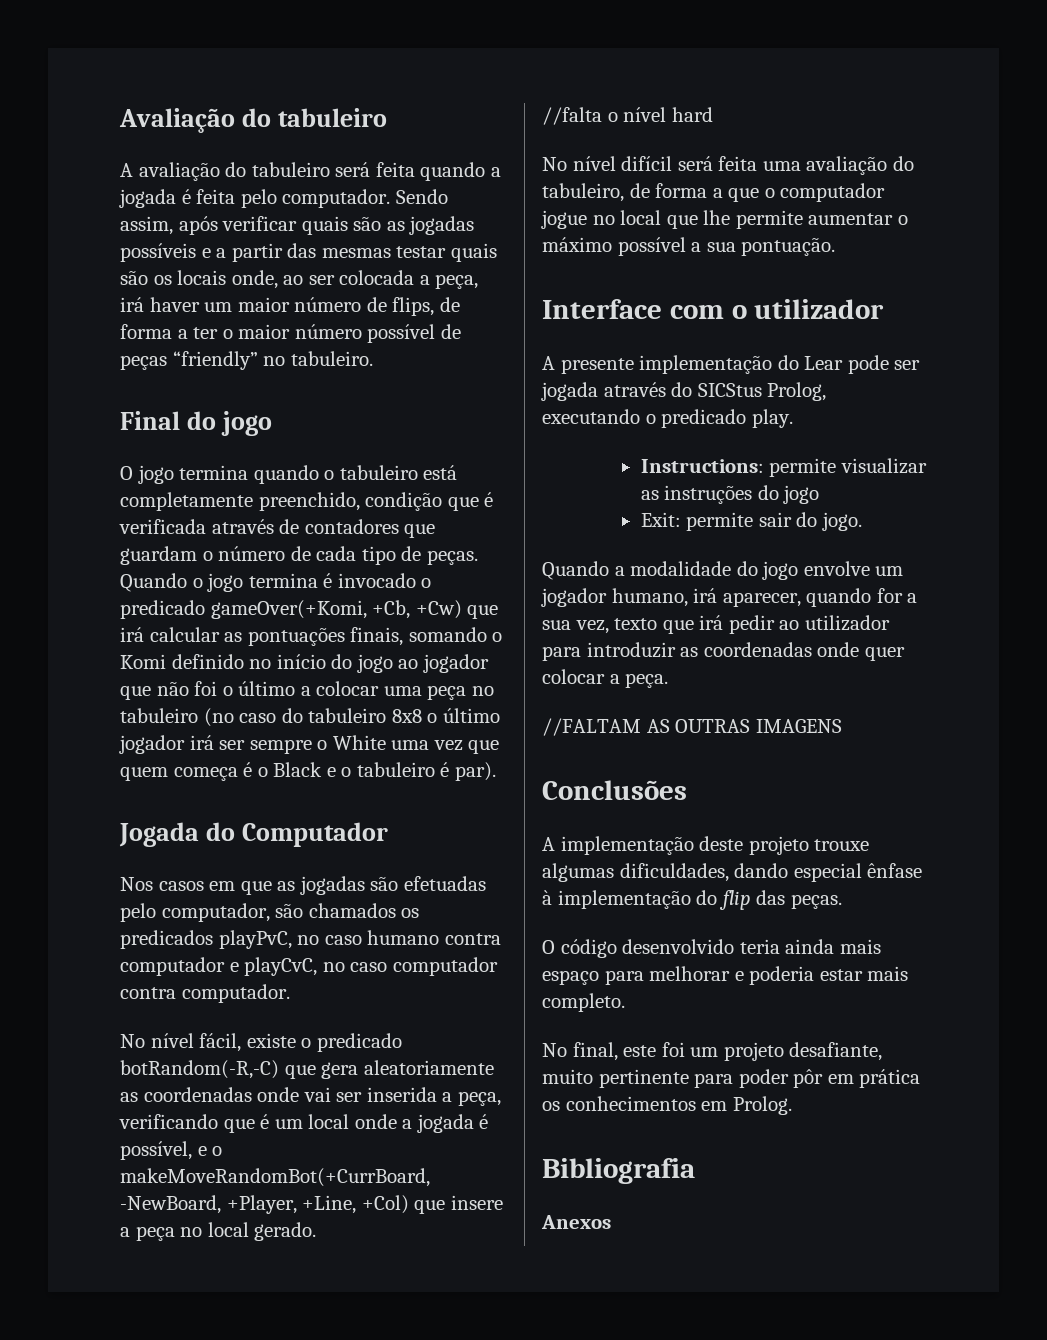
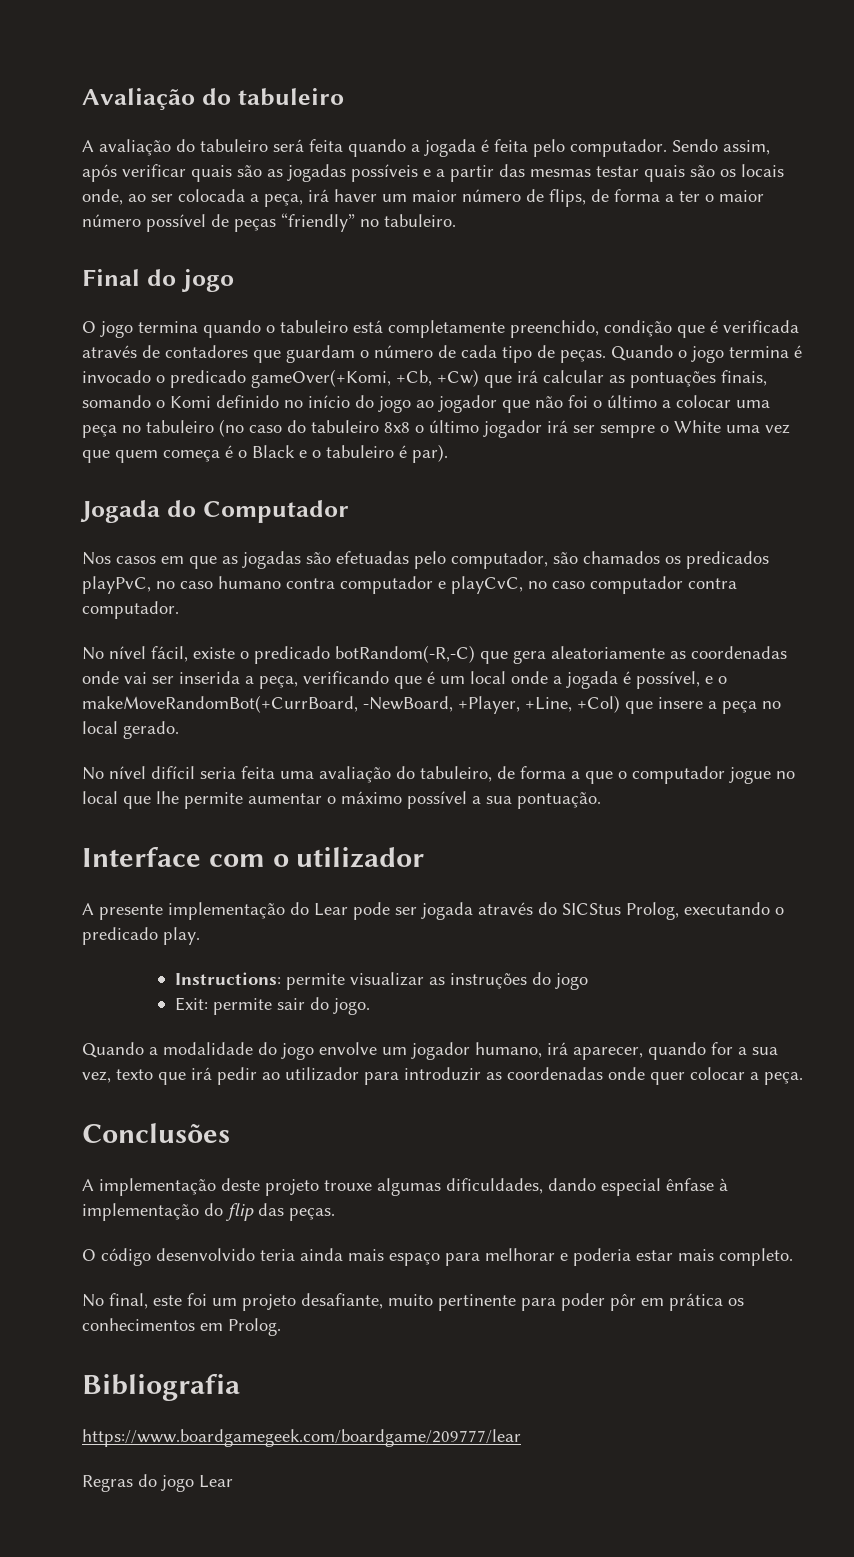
- //falta o nível hard
- No nível difícil será feita uma avaliação do tabuleiro, de forma a que o computador jogue no local que lhe permite aumentar o máximo possível a sua pontuação.
+ No nível difícil seria feita uma avaliação do tabuleiro, de forma a que o computador jogue no local que lhe permite aumentar o máximo possível a sua pontuação.
- //FALTAM AS OUTRAS IMAGENS
- Anexos
+ https://www.boardgamegeek.com/boardgame/209777/lear
+ Regras do jogo Lear

